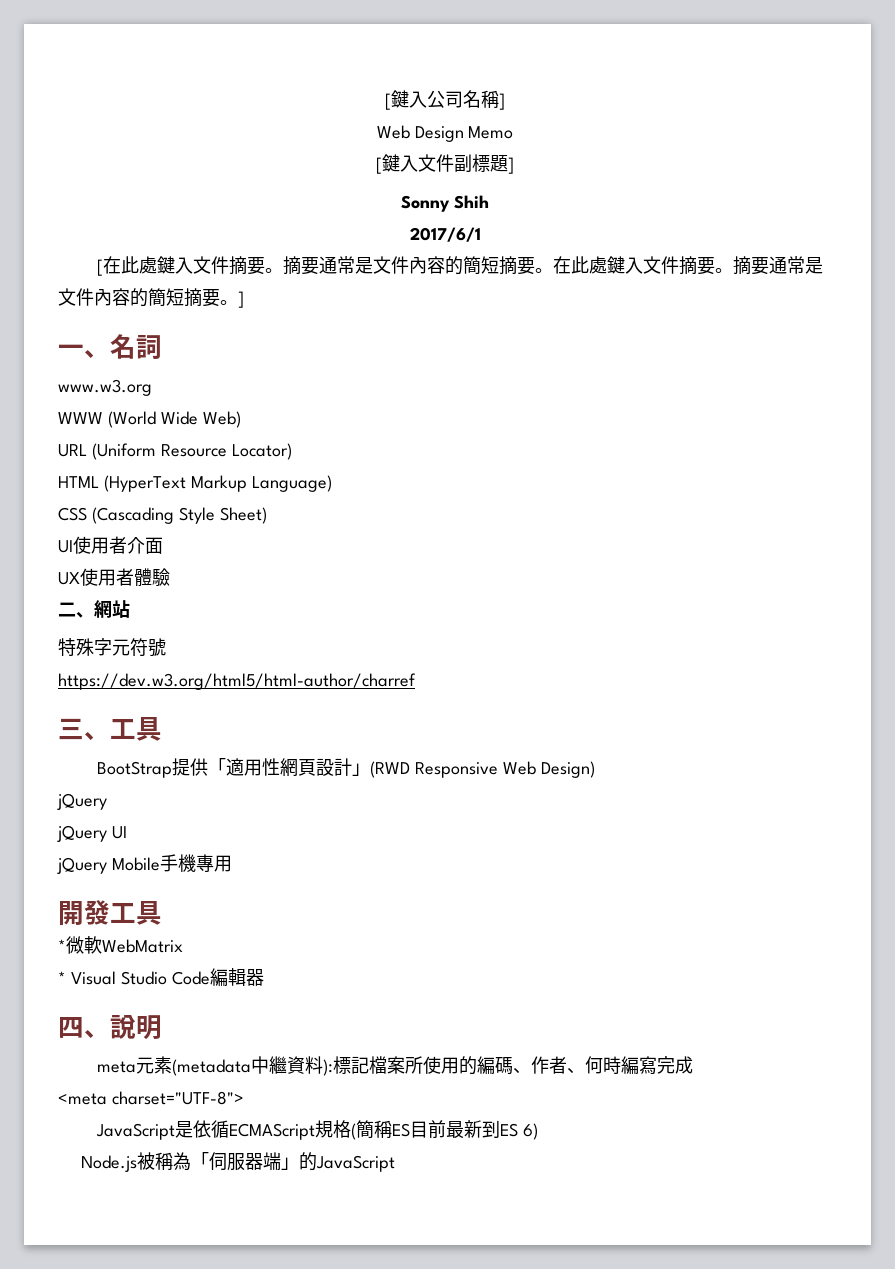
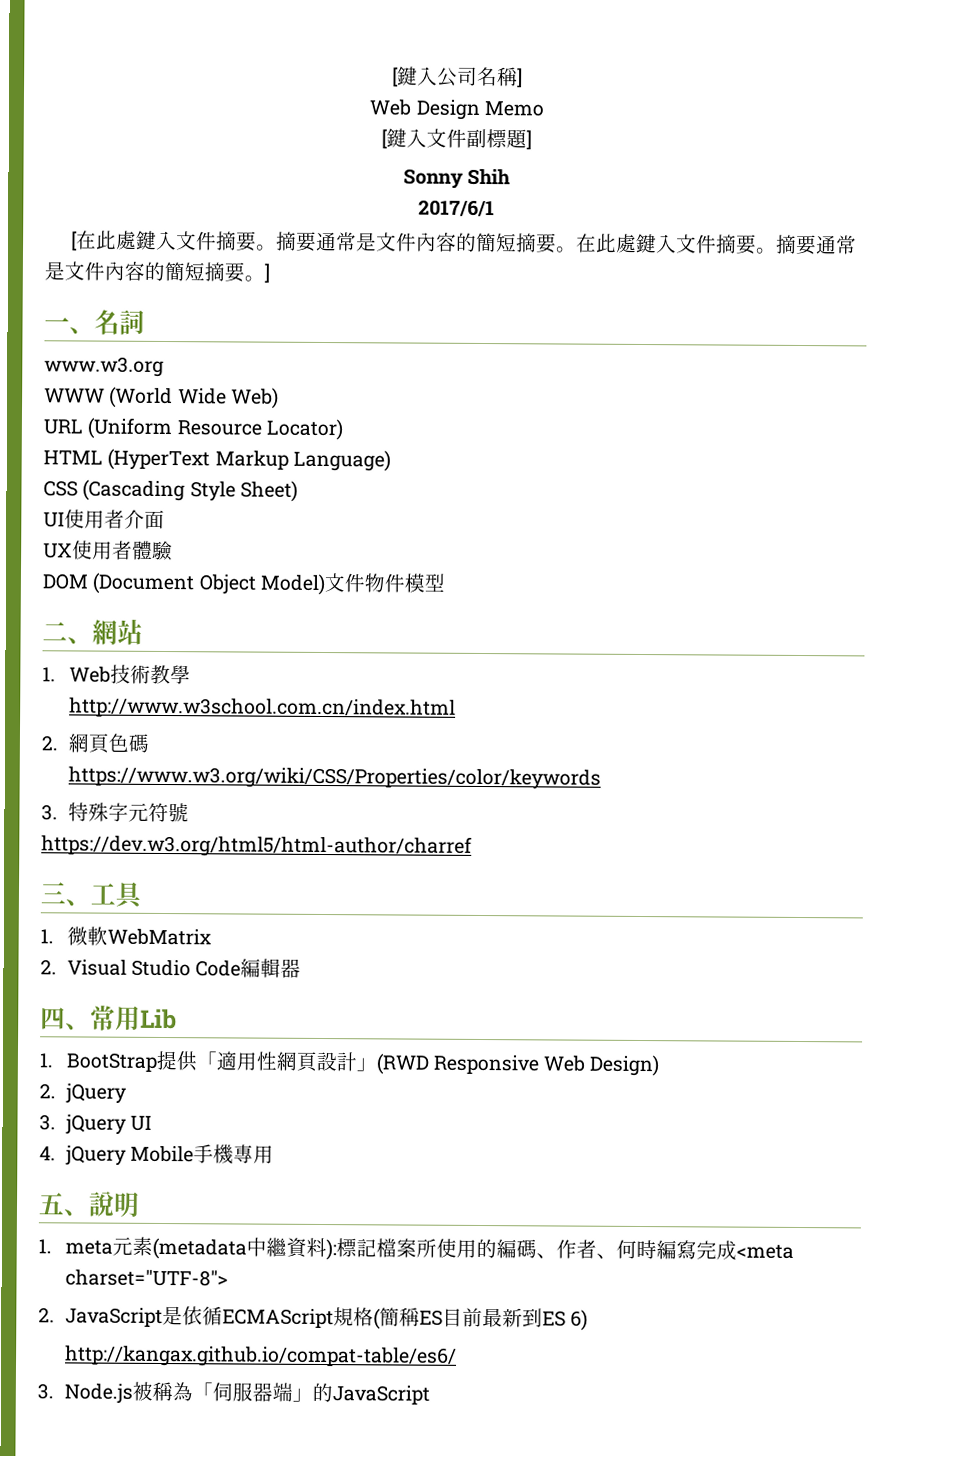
+ DOM (Document Object Model)文件物件模型
  二、網站
- 特殊字元符號
+ 1. Web技術教學
+ http://www.w3school.com.cn/index.html
+ 2.網頁色碼
+ https://www.w3.org/wiki/CSS/Properties/color/keywords
+ 3.特殊字元符號
- BootStrap提供「適用性網頁設計」(RWD Responsive Web Design)
- jQuery
+ 1.微軟WebMatrix
+ 2. Visual Studio Code編輯器
+ 四、常用Lib
+ 1. BootStrap提供「適用性網頁設計」(RWD Responsive Web Design)
+ 2. jQuery
- jQuery UI
+ 3. jQuery UI
- jQuery Mobile手機專用
+ 4. jQuery Mobile手機專用
- 開發工具
- *微軟WebMatrix
- * Visual Studio Code編輯器
- 四、說明
+ 五、說明
- meta元素(metadata中繼資料):標記檔案所使用的編碼、作者、何時編寫完成
- <meta charset="UTF-8">
+ 1. meta元素(metadata中繼資料):標記檔案所使用的編碼、作者、何時編寫完成<meta charset="UTF-8">
- JavaScript是依循ECMAScript規格(簡稱ES目前最新到ES 6)
+ 2. JavaScript是依循ECMAScript規格(簡稱ES目前最新到ES 6)
- Node.js被稱為「伺服器端」的JavaScript
+ http://kangax.github.io/compat-table/es6/
+ 3. Node.js被稱為「伺服器端」的JavaScript

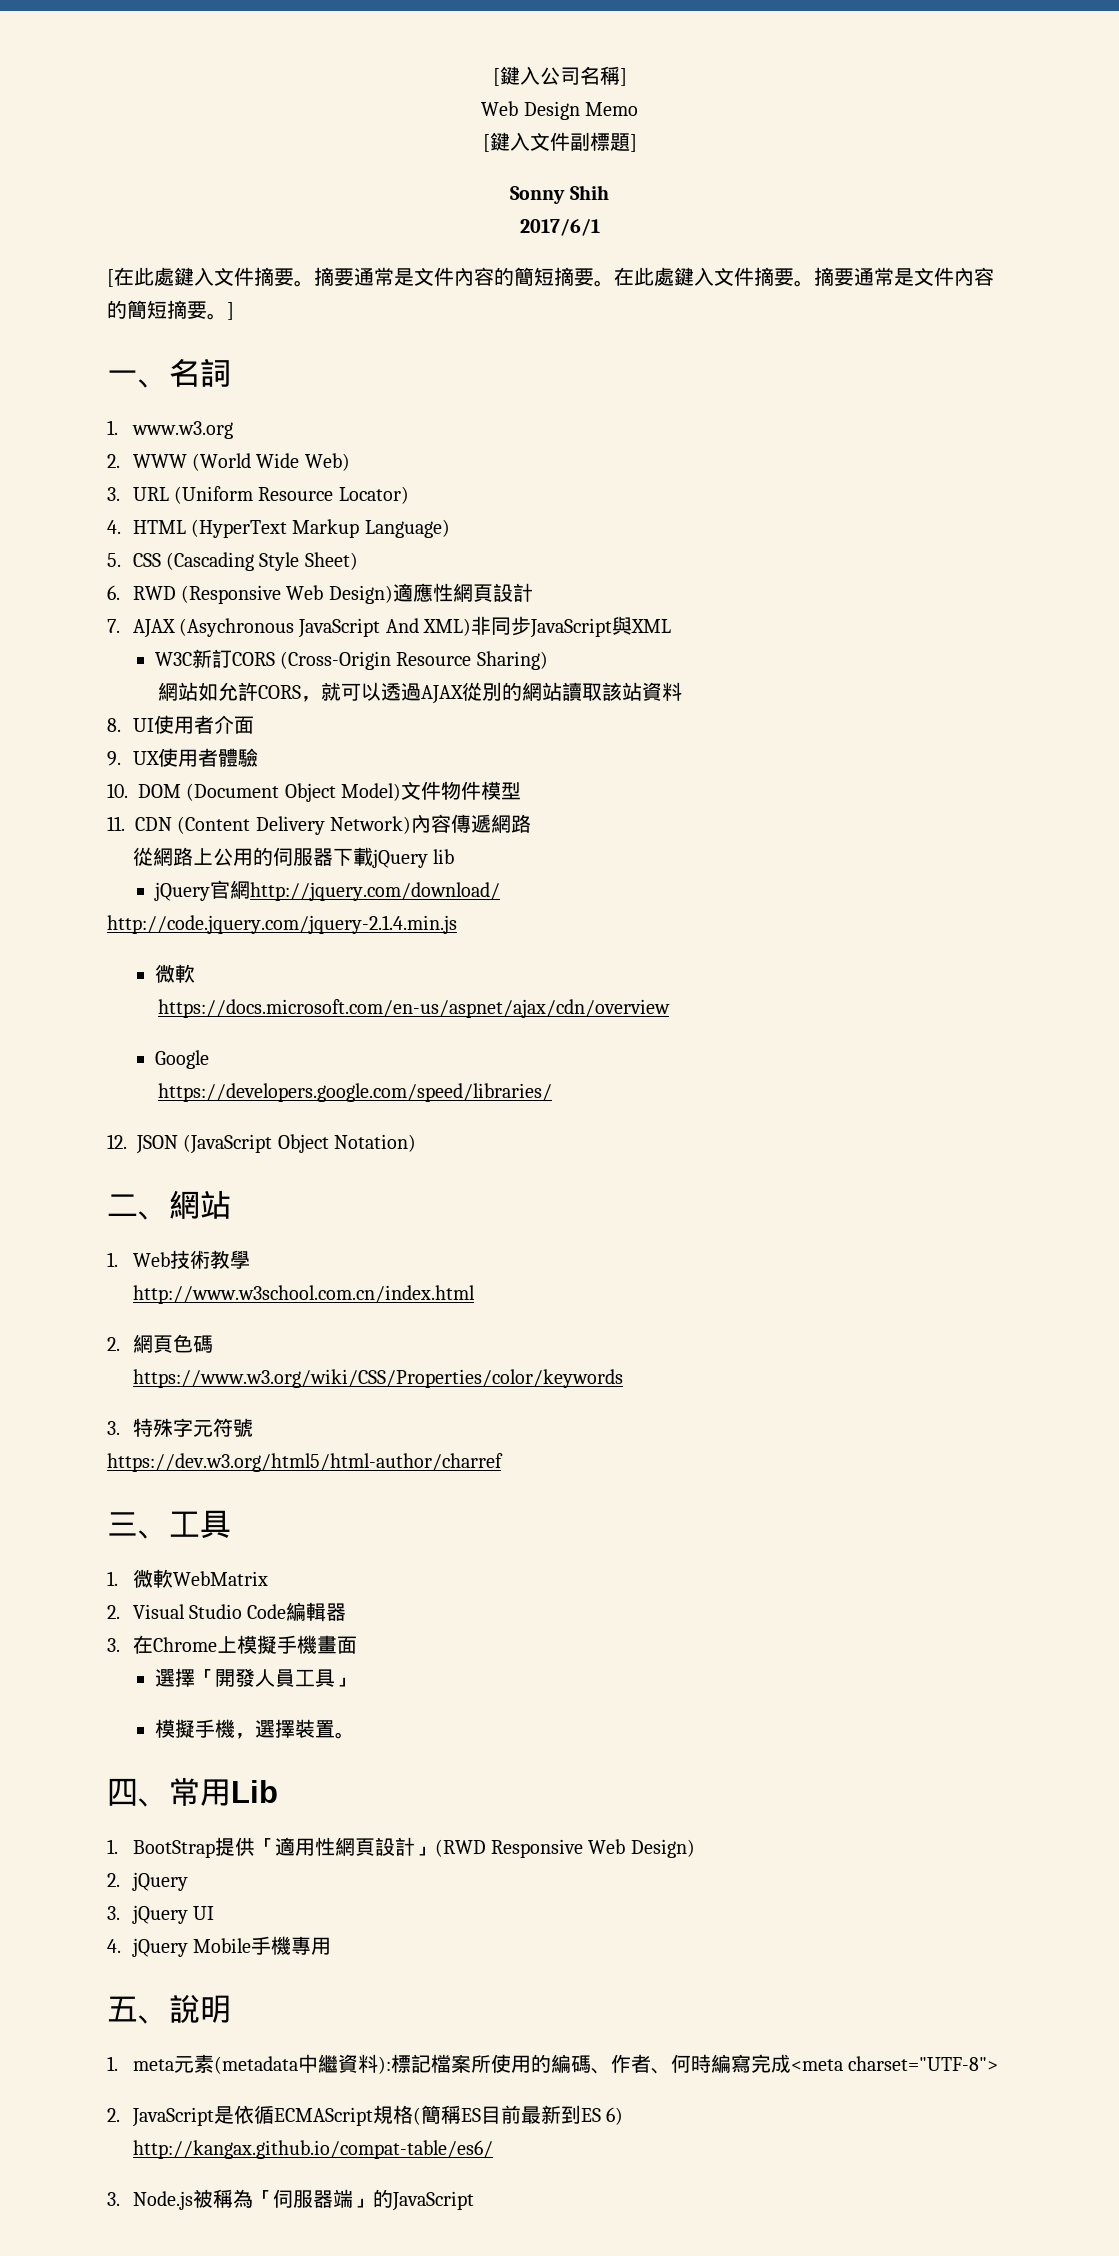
- www.w3.org
+ 1. www.w3.org
- WWW (World Wide Web)
+ 2. WWW (World Wide Web)
- URL (Uniform Resource Locator)
+ 3. URL (Uniform Resource Locator)
- HTML (HyperText Markup Language)
+ 4. HTML (HyperText Markup Language)
- CSS (Cascading Style Sheet)
+ 5. CSS (Cascading Style Sheet)
- UI使用者介面
+ 6. RWD (Responsive Web Design)適應性網頁設計
+ 7. AJAX (Asychronous JavaScript And XML)非同步JavaScript與XML
+ W3C新訂CORS (Cross-Origin Resource Sharing)
+ 網站如允許CORS，就可以透過AJAX從別的網站讀取該站資料
+ 8. UI使用者介面
- UX使用者體驗
+ 9. UX使用者體驗
- DOM (Document Object Model)文件物件模型
+ 10. DOM (Document Object Model)文件物件模型
+ 11. CDN (Content Delivery Network)內容傳遞網路
+ 從網路上公用的伺服器下載jQuery lib
+ jQuery官網http://jquery.com/download/
+ http://code.jquery.com/jquery-2.1.4.min.js
+ 微軟
+ https://docs.microsoft.com/en-us/aspnet/ajax/cdn/overview
+ Google
+ https://developers.google.com/speed/libraries/
+ 12. JSON (JavaScript Object Notation)
+ 3.在Chrome上模擬手機畫面
+ 選擇「開發人員工具」
+ 模擬手機，選擇裝置。

